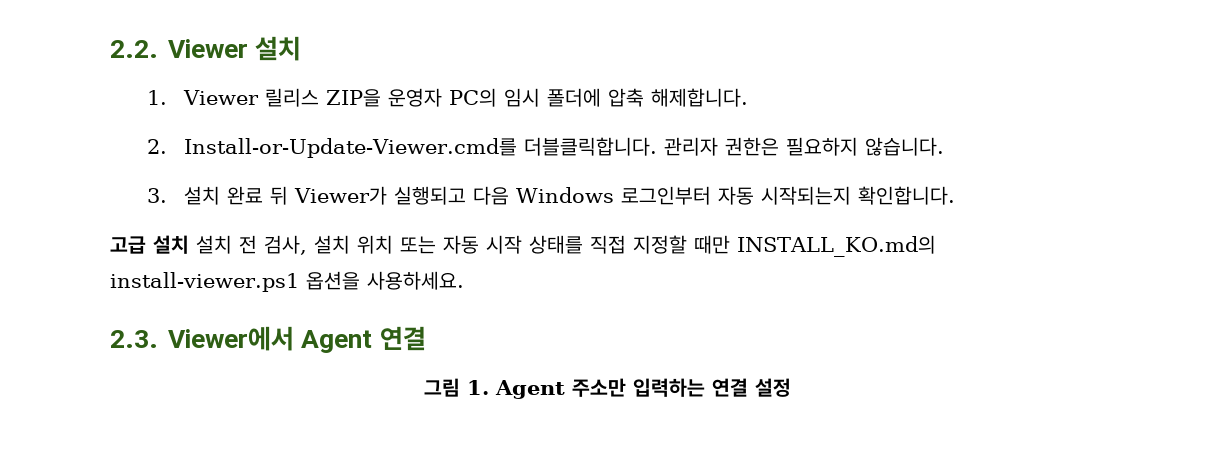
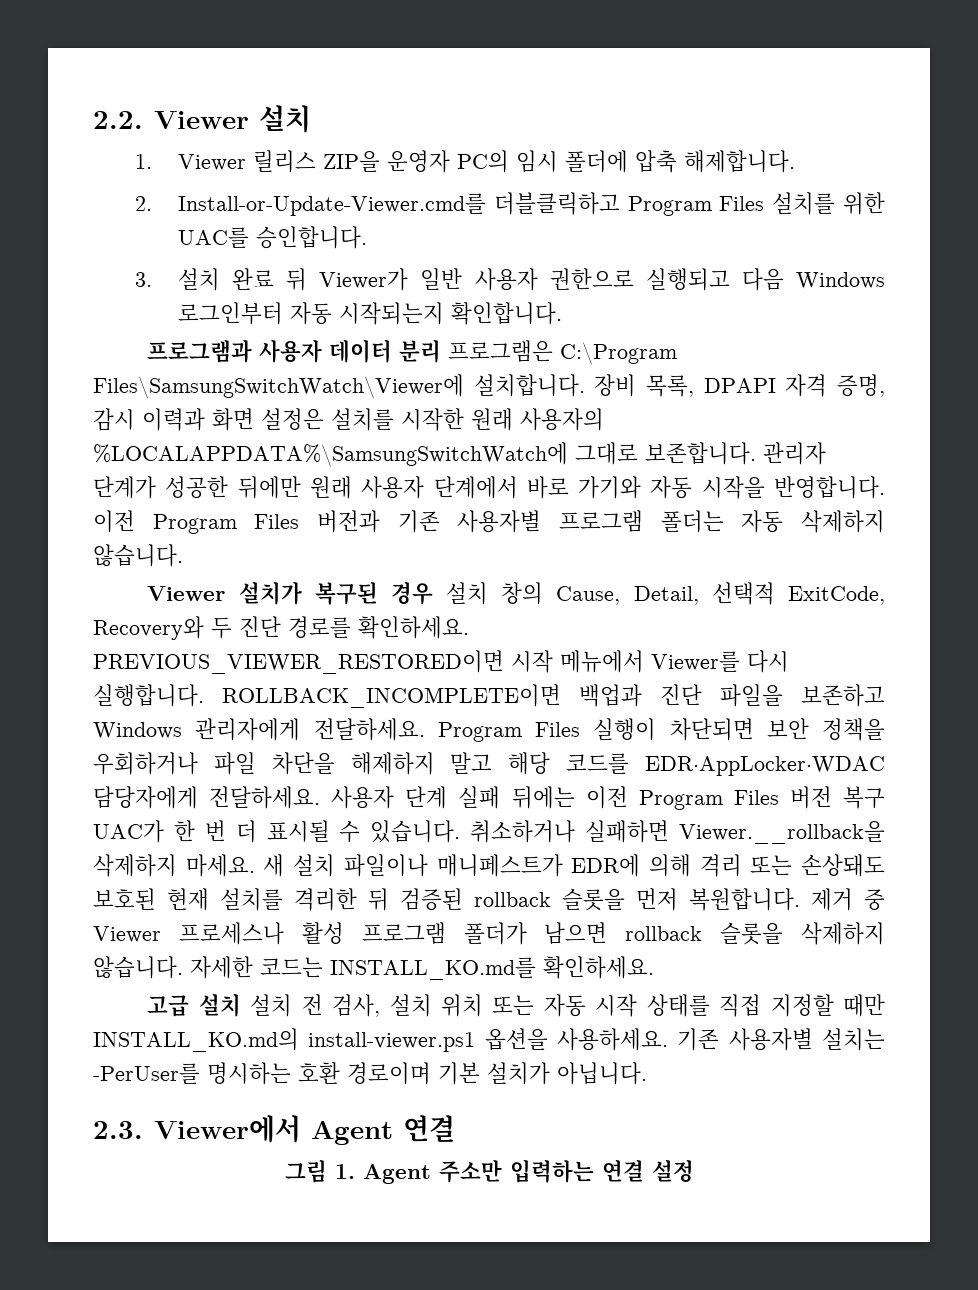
- 2. Install-or-Update-Viewer.cmd를 더블클릭합니다. 관리자 권한은 필요하지 않습니다.
+ 2. Install-or-Update-Viewer.cmd를 더블클릭하고 Program Files 설치를 위한 UAC를 승인합니다.
- 3. 설치 완료 뒤 Viewer가 실행되고 다음 Windows 로그인부터 자동 시작되는지 확인합니다.
+ 3. 설치 완료 뒤 Viewer가 일반 사용자 권한으로 실행되고 다음 Windows 로그인부터 자동 시작되는지 확인합니다.
+ 프로그램과 사용자 데이터 분리 프로그램은 C:\Program Files\SamsungSwitchWatch\Viewer에 설치합니다. 장비 목록, DPAPI 자격 증명, 감시 이력과 화면 설정은 설치를 시작한 원래 사용자의 %LOCALAPPDATA%\SamsungSwitchWatch에 그대로 보존합니다. 관리자 단계가 성공한 뒤에만 원래 사용자 단계에서 바로 가기와 자동 시작을 반영합니다. 이전 Program Files 버전과 기존 사용자별 프로그램 폴더는 자동 삭제하지 않습니다.
+ Viewer 설치가 복구된 경우 설치 창의 Cause, Detail, 선택적 ExitCode, Recovery와 두 진단 경로를 확인하세요. PREVIOUS_VIEWER_RESTORED이면 시작 메뉴에서 Viewer를 다시 실행합니다. ROLLBACK_INCOMPLETE이면 백업과 진단 파일을 보존하고 Windows 관리자에게 전달하세요. Program Files 실행이 차단되면 보안 정책을 우회하거나 파일 차단을 해제하지 말고 해당 코드를 EDR·AppLocker·WDAC 담당자에게 전달하세요. 사용자 단계 실패 뒤에는 이전 Program Files 버전 복구 UAC가 한 번 더 표시될 수 있습니다. 취소하거나 실패하면 Viewer.__rollback을 삭제하지 마세요. 새 설치 파일이나 매니페스트가 EDR에 의해 격리 또는 손상돼도 보호된 현재 설치를 격리한 뒤 검증된 rollback 슬롯을 먼저 복원합니다. 제거 중 Viewer 프로세스나 활성 프로그램 폴더가 남으면 rollback 슬롯을 삭제하지 않습니다. 자세한 코드는 INSTALL_KO.md를 확인하세요.
+ 기존 사용자별 설치는 -PerUser를 명시하는 호환 경로이며 기본 설치가 아닙니다.

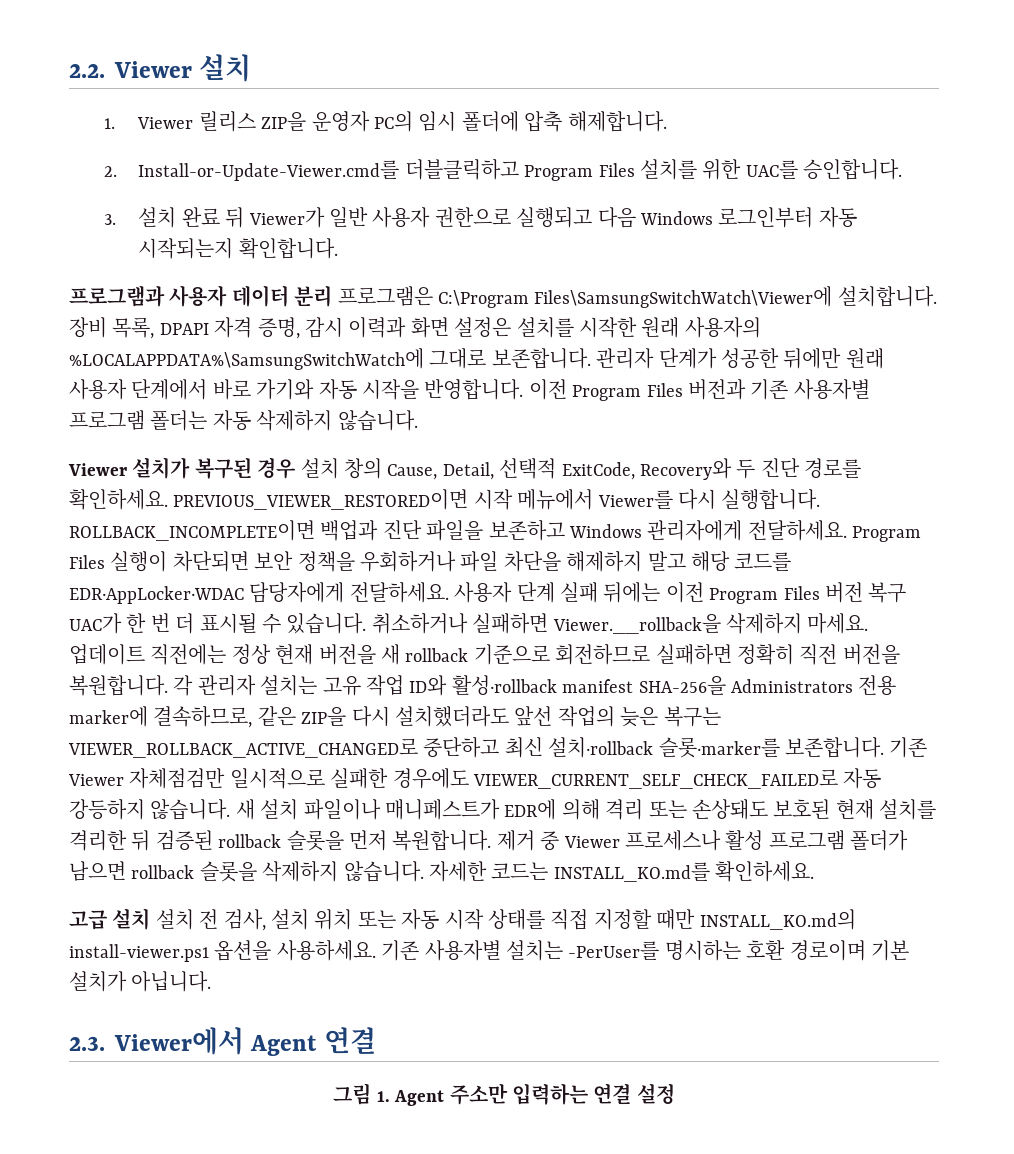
+ 업데이트 직전에는 정상 현재 버전을 새 rollback 기준으로 회전하므로 실패하면 정확히 직전 버전을 복원합니다. 각 관리자 설치는 고유 작업 ID와 활성·rollback manifest SHA-256을 Administrators 전용 marker에 결속하므로, 같은 ZIP을 다시 설치했더라도 앞선 작업의 늦은 복구는 VIEWER_ROLLBACK_ACTIVE_CHANGED로 중단하고 최신 설치·rollback 슬롯·marker를 보존합니다. 기존 Viewer 자체점검만 일시적으로 실패한 경우에도 VIEWER_CURRENT_SELF_CHECK_FAILED로 자동 강등하지 않습니다.

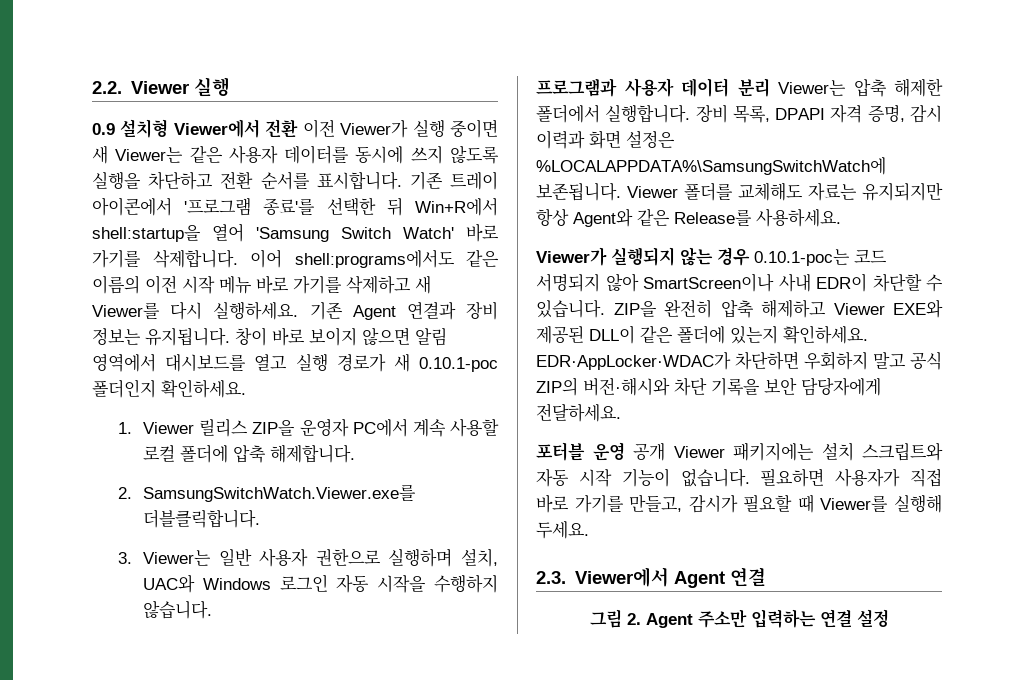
- 2.2. Viewer 설치
+ 2.2. Viewer 실행
+ 0.9 설치형 Viewer에서 전환 이전 Viewer가 실행 중이면 새 Viewer는 같은 사용자 데이터를 동시에 쓰지 않도록 실행을 차단하고 전환 순서를 표시합니다. 기존 트레이 아이콘에서 '프로그램 종료'를 선택한 뒤 Win+R에서 shell:startup을 열어 'Samsung Switch Watch' 바로 가기를 삭제합니다. 이어 shell:programs에서도 같은 이름의 이전 시작 메뉴 바로 가기를 삭제하고 새 Viewer를 다시 실행하세요. 기존 Agent 연결과 장비 정보는 유지됩니다. 창이 바로 보이지 않으면 알림 영역에서 대시보드를 열고 실행 경로가 새 0.10.1-poc 폴더인지 확인하세요.
- 1. Viewer 릴리스 ZIP을 운영자 PC의 임시 폴더에 압축 해제합니다.
+ 1. Viewer 릴리스 ZIP을 운영자 PC에서 계속 사용할 로컬 폴더에 압축 해제합니다.
- 2. Install-or-Update-Viewer.cmd를 더블클릭하고 Program Files 설치를 위한 UAC를 승인합니다.
- 3. 설치 완료 뒤 Viewer가 일반 사용자 권한으로 실행되고 다음 Windows 로그인부터 자동 시작되는지 확인합니다.
+ 2. SamsungSwitchWatch.Viewer.exe를 더블클릭합니다.
+ 3. Viewer는 일반 사용자 권한으로 실행하며 설치, UAC와 Windows 로그인 자동 시작을 수행하지 않습니다.
- 프로그램과 사용자 데이터 분리 프로그램은 C:\Program Files\SamsungSwitchWatch\Viewer에 설치합니다.
+ 프로그램과 사용자 데이터 분리 Viewer는 압축 해제한 폴더에서 실행합니다.
- 장비 목록, DPAPI 자격 증명, 감시 이력과 화면 설정은 설치를 시작한 원래 사용자의 %LOCALAPPDATA%\SamsungSwitchWatch에 그대로 보존합니다. 관리자 단계가 성공한 뒤에만 원래 사용자 단계에서 바로 가기와 자동 시작을 반영합니다. 이전 Program Files 버전과 기존 사용자별 프로그램 폴더는 자동 삭제하지 않습니다.
- Viewer 설치가 복구된 경우 설치 창의 Cause, Detail, 선택적 ExitCode, Recovery와 두 진단 경로를 확인하세요. PREVIOUS_VIEWER_RESTORED이면 시작 메뉴에서 Viewer를 다시 실행합니다. ROLLBACK_INCOMPLETE이면 백업과 진단 파일을 보존하고 Windows 관리자에게 전달하세요. Program Files 실행이 차단되면 보안 정책을 우회하거나 파일 차단을 해제하지 말고 해당 코드를 EDR·AppLocker·WDAC 담당자에게 전달하세요. 사용자 단계 실패 뒤에는 이전 Program Files 버전 복구 UAC가 한 번 더 표시될 수 있습니다. 취소하거나 실패하면 Viewer.__rollback을 삭제하지 마세요. 업데이트 직전에는 정상 현재 버전을 새 rollback 기준으로 회전하므로 실패하면 정확히 직전 버전을 복원합니다. 각 관리자 설치는 고유 작업 ID와 활성·rollback manifest SHA-256을 Administrators 전용 marker에 결속하므로, 같은 ZIP을 다시 설치했더라도 앞선 작업의 늦은 복구는 VIEWER_ROLLBACK_ACTIVE_CHANGED로 중단하고 최신 설치·rollback 슬롯·marker를 보존합니다. 기존 Viewer 자체점검만 일시적으로 실패한 경우에도 VIEWER_CURRENT_SELF_CHECK_FAILED로 자동 강등하지 않습니다. 새 설치 파일이나 매니페스트가 EDR에 의해 격리 또는 손상돼도 보호된 현재 설치를 격리한 뒤 검증된 rollback 슬롯을 먼저 복원합니다. 제거 중 Viewer 프로세스나 활성 프로그램 폴더가 남으면 rollback 슬롯을 삭제하지 않습니다. 자세한 코드는 INSTALL_KO.md를 확인하세요.
- 고급 설치 설치 전 검사, 설치 위치 또는 자동 시작 상태를 직접 지정할 때만 INSTALL_KO.md의 install-viewer.ps1 옵션을 사용하세요. 기존 사용자별 설치는 -PerUser를 명시하는 호환 경로이며 기본 설치가 아닙니다.
+ 장비 목록, DPAPI 자격 증명, 감시 이력과 화면 설정은 %LOCALAPPDATA%\SamsungSwitchWatch에 보존됩니다. Viewer 폴더를 교체해도 자료는 유지되지만 항상 Agent와 같은 Release를 사용하세요.
+ Viewer가 실행되지 않는 경우 0.10.1-poc는 코드 서명되지 않아 SmartScreen이나 사내 EDR이 차단할 수 있습니다. ZIP을 완전히 압축 해제하고 Viewer EXE와 제공된 DLL이 같은 폴더에 있는지 확인하세요. EDR·AppLocker·WDAC가 차단하면 우회하지 말고 공식 ZIP의 버전·해시와 차단 기록을 보안 담당자에게 전달하세요.
+ 포터블 운영 공개 Viewer 패키지에는 설치 스크립트와 자동 시작 기능이 없습니다. 필요하면 사용자가 직접 바로 가기를 만들고, 감시가 필요할 때 Viewer를 실행해 두세요.
- 그림 1. Agent 주소만 입력하는 연결 설정
+ 그림 2. Agent 주소만 입력하는 연결 설정

